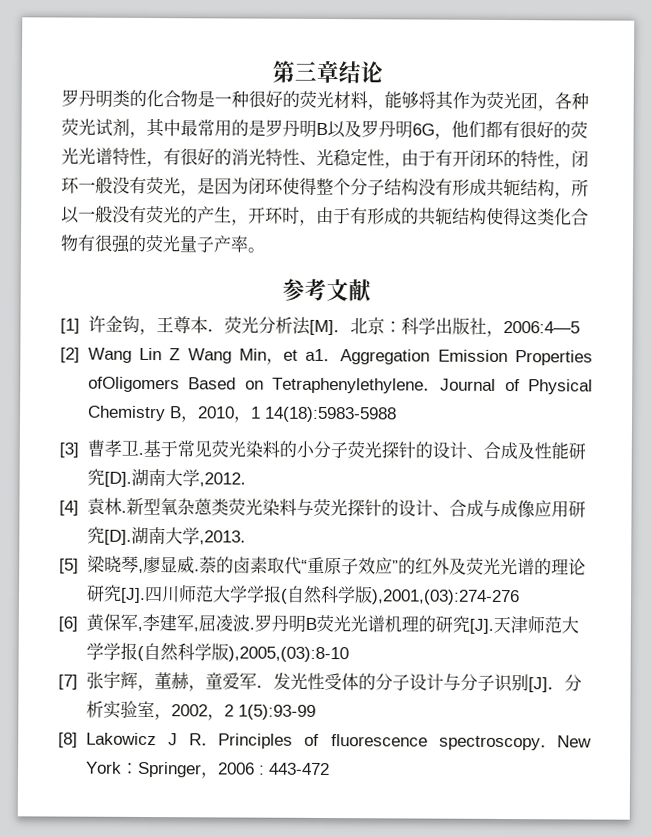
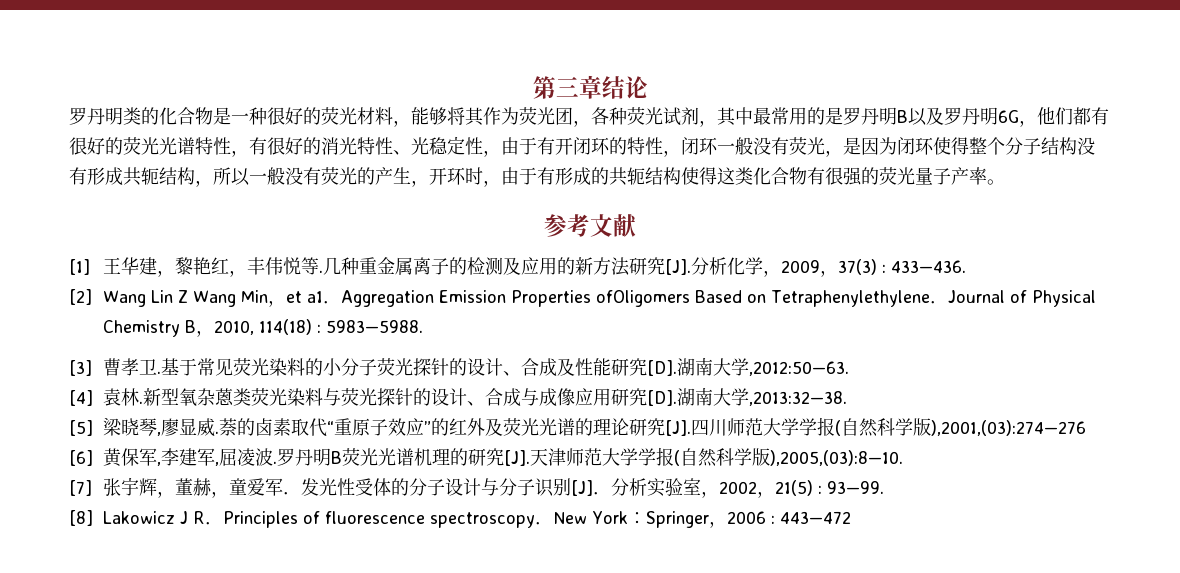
- [1]许金钩，王尊本．荧光分析法[M]．北京：科学出版社，2006:4—5
+ [1]王华建，黎艳红，丰伟悦等.几种重金属离子的检测及应用的新方法研究[J].分析化学，2009，37(3) : 433—436.
- [2] Wang Lin Z Wang Min，et a1．Aggregation Emission Properties ofOligomers Based on Tetraphenylethylene．Journal of Physical Chemistry B，2010，1 14(18):5983-5988
+ [2] Wang Lin Z Wang Min，et a1．Aggregation Emission Properties ofOligomers Based on Tetraphenylethylene．Journal of Physical Chemistry B，2010, 114(18) : 5983—5988.
- 基于常见荧光染料的小分子荧光探针的设计、合成及性能研究[D].湖南大学,2012.
+ 基于常见荧光染料的小分子荧光探针的设计、合成及性能研究[D].湖南大学,2012:50—63.
- 新型氧杂蒽类荧光染料与荧光探针的设计、合成与成像应用研究[D].湖南大学,2013.
+ 新型氧杂蒽类荧光染料与荧光探针的设计、合成与成像应用研究[D].湖南大学,2013:32—38.
- 萘的卤素取代“重原子效应”的红外及荧光光谱的理论研究[J].四川师范大学学报(自然科学版),2001,(03):274-276
+ 萘的卤素取代“重原子效应”的红外及荧光光谱的理论研究[J].四川师范大学学报(自然科学版),2001,(03):274—276
- 罗丹明B荧光光谱机理的研究[J].天津师范大学学报(自然科学版),2005,(03):8-10
+ 罗丹明B荧光光谱机理的研究[J].天津师范大学学报(自然科学版),2005,(03):8—10.
- [7]张宇辉，董赫，童爱军．发光性受体的分子设计与分子识别[J]．分析实验室，2002，2 1(5):93-99
+ [7]张宇辉，董赫，童爱军．发光性受体的分子设计与分子识别[J]．分析实验室，2002，21(5) : 93—99.
- [8] Lakowicz J R．Principles of fluorescence spectroscopy．New York：Springer，2006 : 443-472
+ [8] Lakowicz J R．Principles of fluorescence spectroscopy．New York：Springer，2006 : 443—472

